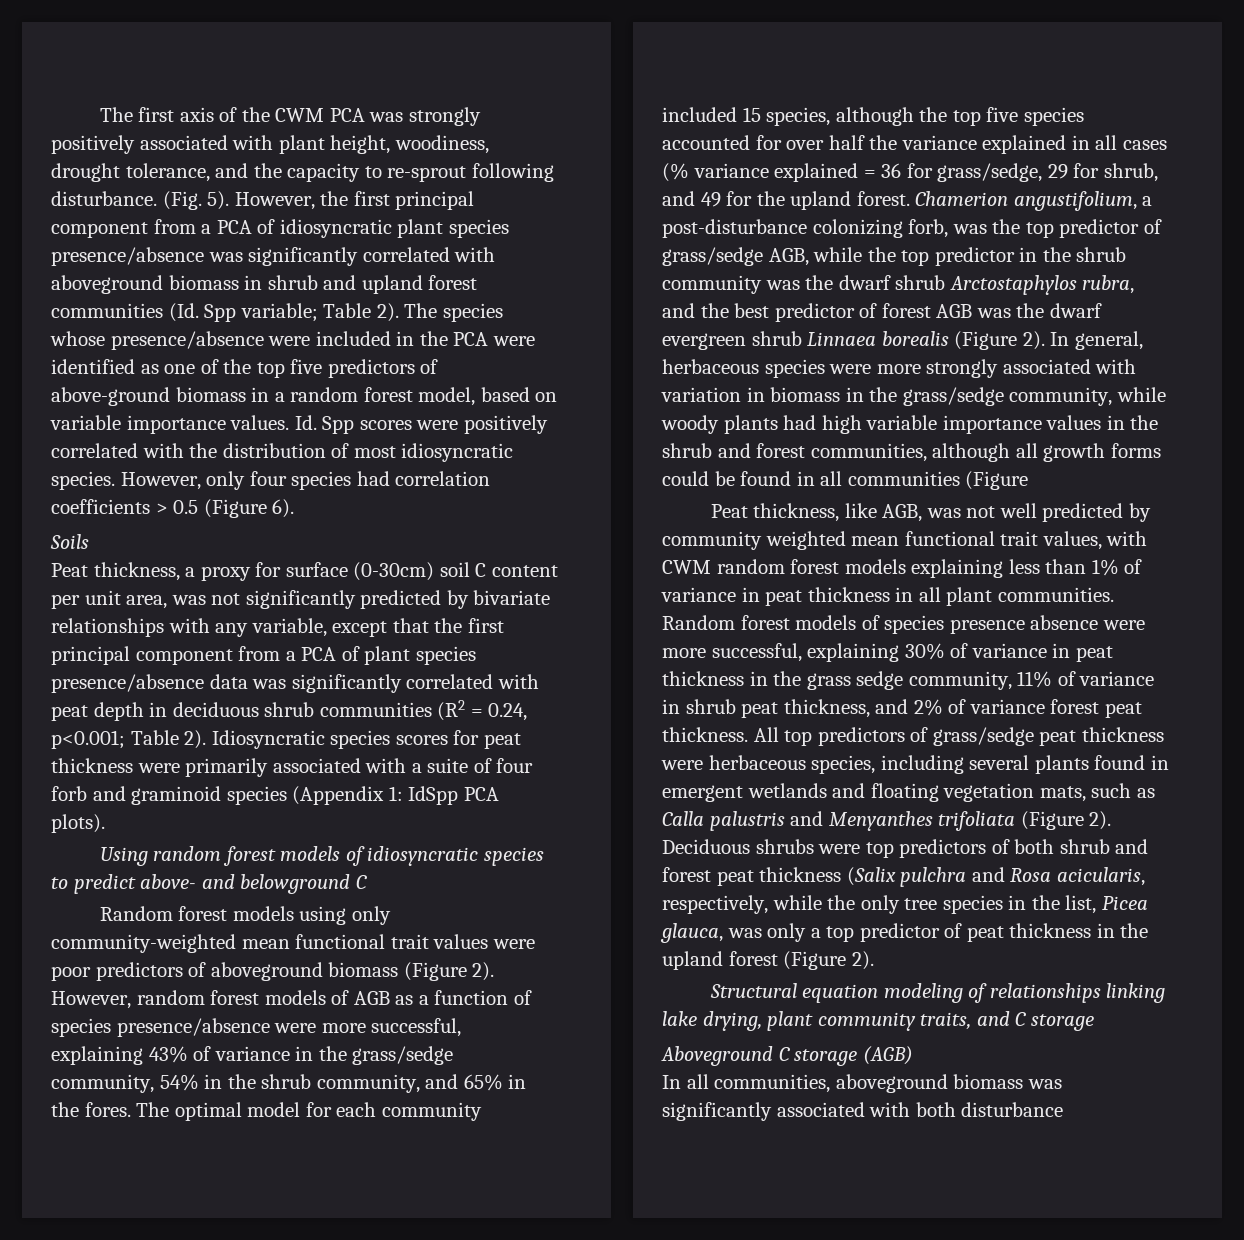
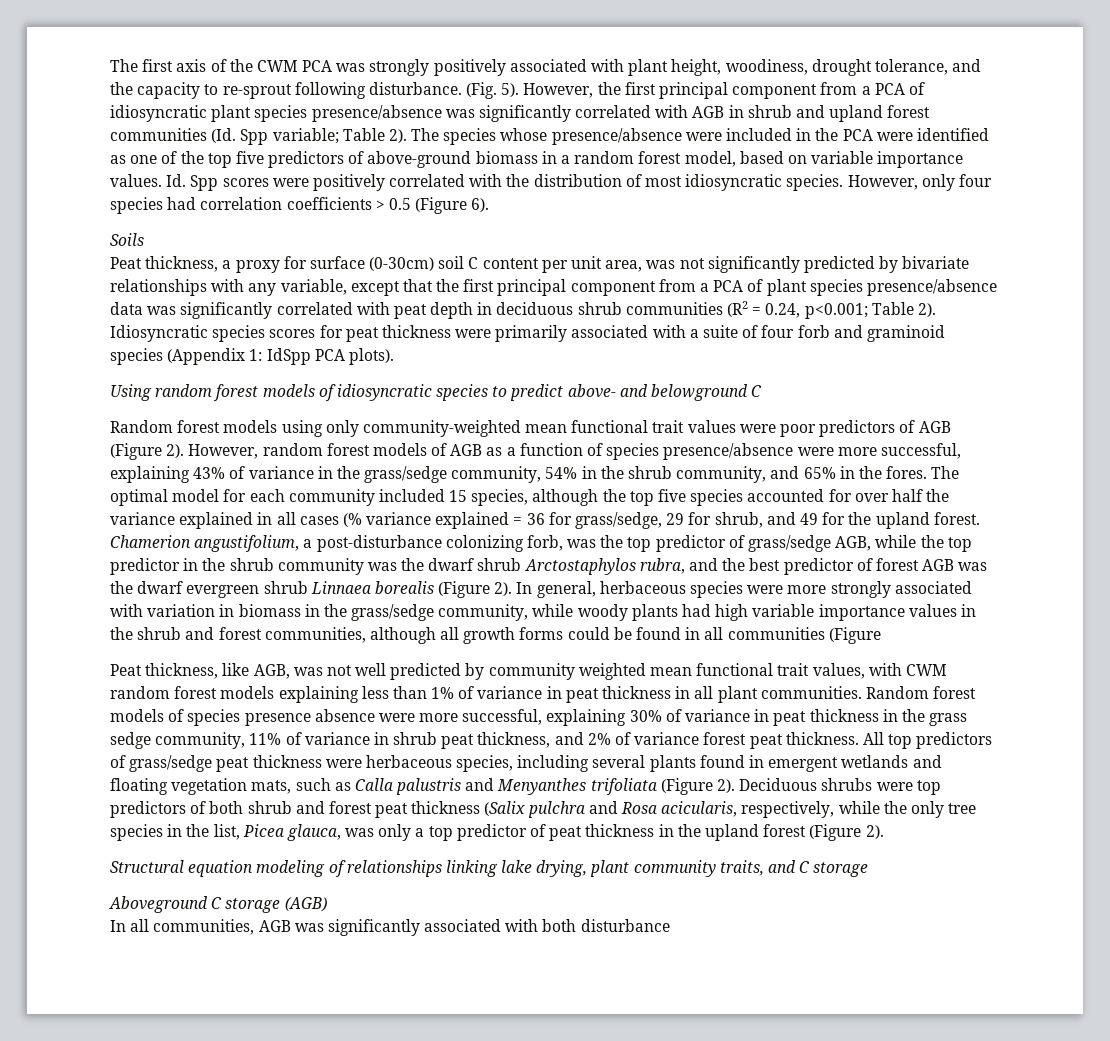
- However, the first principal component from a PCA of idiosyncratic plant species presence/absence was significantly correlated with aboveground biomass in shrub and upland forest communities (Id. Spp variable; Table 2).
+ However, the first principal component from a PCA of idiosyncratic plant species presence/absence was significantly correlated with AGB in shrub and upland forest communities (Id. Spp variable; Table 2).
- Random forest models using only community-weighted mean functional trait values were poor predictors of aboveground biomass (Figure 2).
+ Random forest models using only community-weighted mean functional trait values were poor predictors of AGB (Figure 2).
- In all communities, aboveground biomass was significantly associated with both disturbance
+ In all communities, AGB was significantly associated with both disturbance

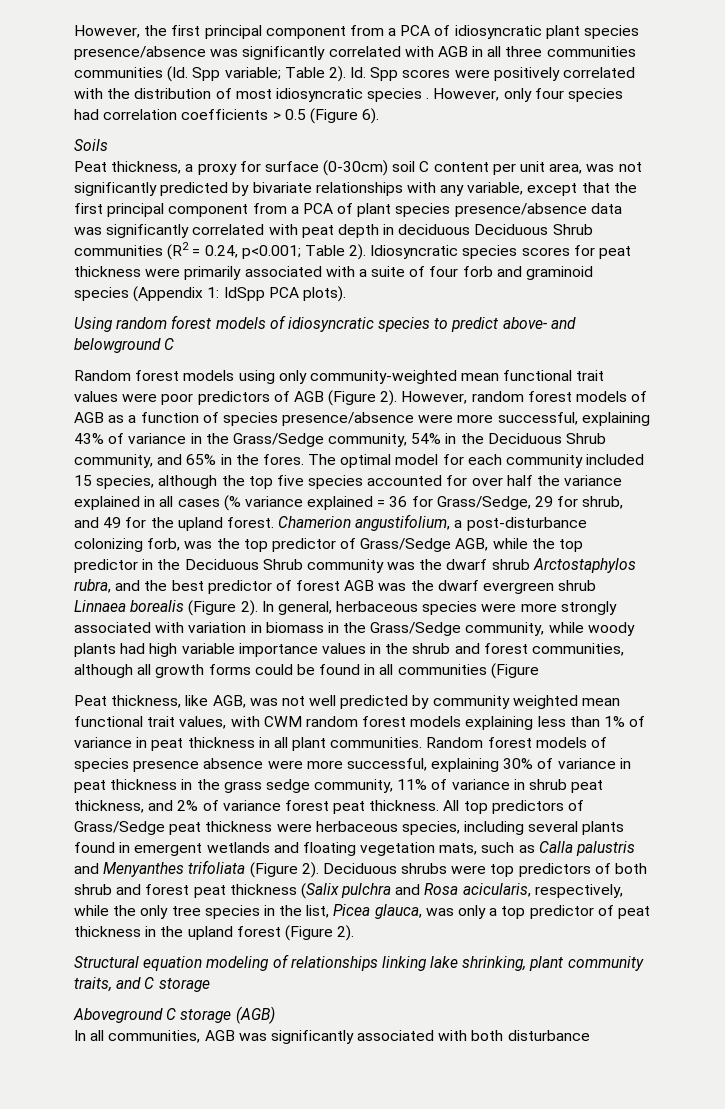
- The first axis of the CWM PCA was strongly positively associated with plant height, woodiness, drought tolerance, and the capacity to re-sprout following disturbance. (Fig. 5). However, the first principal component from a PCA of idiosyncratic plant species presence/absence was significantly correlated with AGB in shrub and upland forest communities (Id. Spp variable; Table 2).
+ However, the first principal component from a PCA of idiosyncratic plant species presence/absence was significantly correlated with AGB in all three communities communities (Id. Spp variable; Table 2).
- The species whose presence/absence were included in the PCA were identified as one of the top five predictors of above-ground biomass in a random forest model, based on variable importance values.
- Id. Spp scores were positively correlated with the distribution of most idiosyncratic species.
+ Id. Spp scores were positively correlated with the distribution of most idiosyncratic species .
- Peat thickness, a proxy for surface (0-30cm) soil C content per unit area, was not significantly predicted by bivariate relationships with any variable, except that the first principal component from a PCA of plant species presence/absence data was significantly correlated with peat depth in deciduous shrub communities (R2 = 0.24, p<0.001; Table 2).
+ Peat thickness, a proxy for surface (0-30cm) soil C content per unit area, was not significantly predicted by bivariate relationships with any variable, except that the first principal component from a PCA of plant species presence/absence data was significantly correlated with peat depth in deciduous Deciduous Shrub communities (R2 = 0.24, p<0.001; Table 2).
- However, random forest models of AGB as a function of species presence/absence were more successful, explaining 43% of variance in the grass/sedge community, 54% in the shrub community, and 65% in the fores.
+ However, random forest models of AGB as a function of species presence/absence were more successful, explaining 43% of variance in the Grass/Sedge community, 54% in the Deciduous Shrub community, and 65% in the fores.
- The optimal model for each community included 15 species, although the top five species accounted for over half the variance explained in all cases (% variance explained = 36 for grass/sedge, 29 for shrub, and 49 for the upland forest.
+ The optimal model for each community included 15 species, although the top five species accounted for over half the variance explained in all cases (% variance explained = 36 for Grass/Sedge, 29 for shrub, and 49 for the upland forest.
- Chamerion angustifolium, a post-disturbance colonizing forb, was the top predictor of grass/sedge AGB, while the top predictor in the shrub community was the dwarf shrub Arctostaphylos rubra, and the best predictor of forest AGB was the dwarf evergreen shrub Linnaea borealis (Figure 2).
+ Chamerion angustifolium, a post-disturbance colonizing forb, was the top predictor of Grass/Sedge AGB, while the top predictor in the Deciduous Shrub community was the dwarf shrub Arctostaphylos rubra, and the best predictor of forest AGB was the dwarf evergreen shrub Linnaea borealis (Figure 2).
- In general, herbaceous species were more strongly associated with variation in biomass in the grass/sedge community, while woody plants had high variable importance values in the shrub and forest communities, although all growth forms could be found in all communities (Figure
+ In general, herbaceous species were more strongly associated with variation in biomass in the Grass/Sedge community, while woody plants had high variable importance values in the shrub and forest communities, although all growth forms could be found in all communities (Figure
- All top predictors of grass/sedge peat thickness were herbaceous species, including several plants found in emergent wetlands and floating vegetation mats, such as Calla palustris and Menyanthes trifoliata (Figure 2).
+ All top predictors of Grass/Sedge peat thickness were herbaceous species, including several plants found in emergent wetlands and floating vegetation mats, such as Calla palustris and Menyanthes trifoliata (Figure 2).
- Structural equation modeling of relationships linking lake drying, plant community traits, and C storage
+ Structural equation modeling of relationships linking lake shrinking, plant community traits, and C storage

